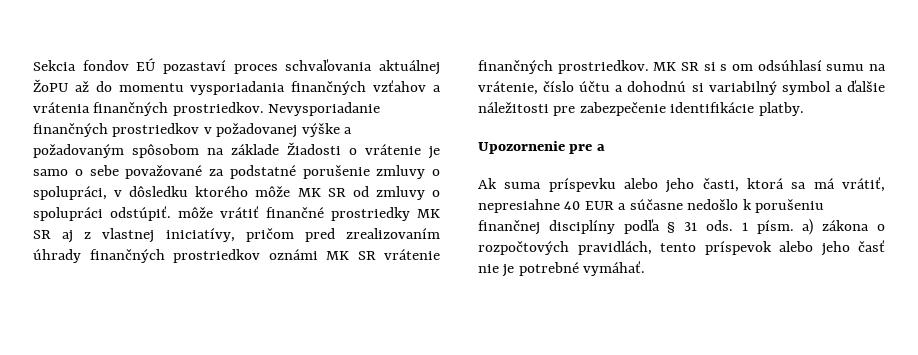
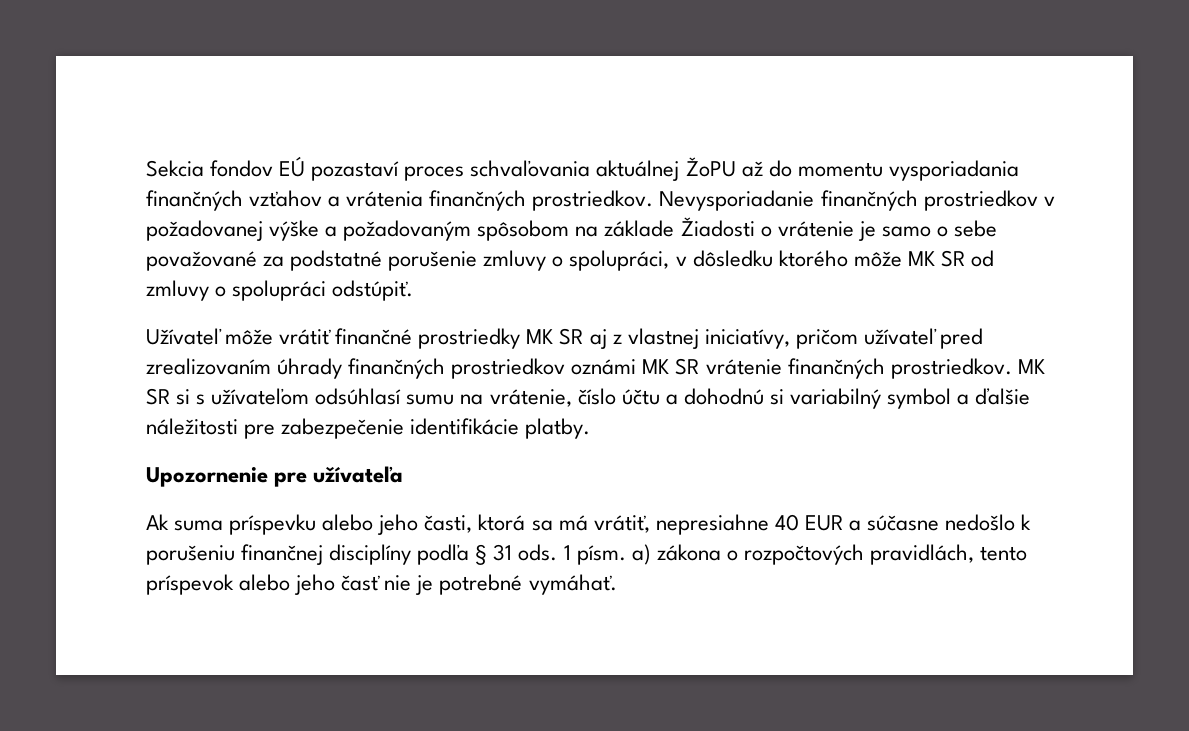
- Nevysporiadanie finančných prostriedkov v požadovanej výške a požadovaným spôsobom na základe Žiadosti o vrátenie je samo o sebe považované za podstatné porušenie zmluvy o spolupráci, v dôsledku ktorého môže MK SR od zmluvy o spolupráci odstúpiť. môže vrátiť finančné prostriedky MK SR aj z vlastnej iniciatívy, pričom pred zrealizovaním úhrady finančných prostriedkov oznámi MK SR vrátenie finančných prostriedkov.
+ Nevysporiadanie finančných prostriedkov v požadovanej výške a požadovaným spôsobom na základe Žiadosti o vrátenie je samo o sebe považované za podstatné porušenie zmluvy o spolupráci, v dôsledku ktorého môže MK SR od zmluvy o spolupráci odstúpiť.
+ Užívateľ môže vrátiť finančné prostriedky MK SR aj z vlastnej iniciatívy, pričom užívateľ pred zrealizovaním úhrady finančných prostriedkov oznámi MK SR vrátenie finančných prostriedkov.
- MK SR si s om odsúhlasí sumu na vrátenie, číslo účtu a dohodnú si variabilný symbol a ďalšie náležitosti pre zabezpečenie identifikácie platby.
+ MK SR si s užívateľom odsúhlasí sumu na vrátenie, číslo účtu a dohodnú si variabilný symbol a ďalšie náležitosti pre zabezpečenie identifikácie platby.
- Upozornenie pre a
+ Upozornenie pre užívateľa

